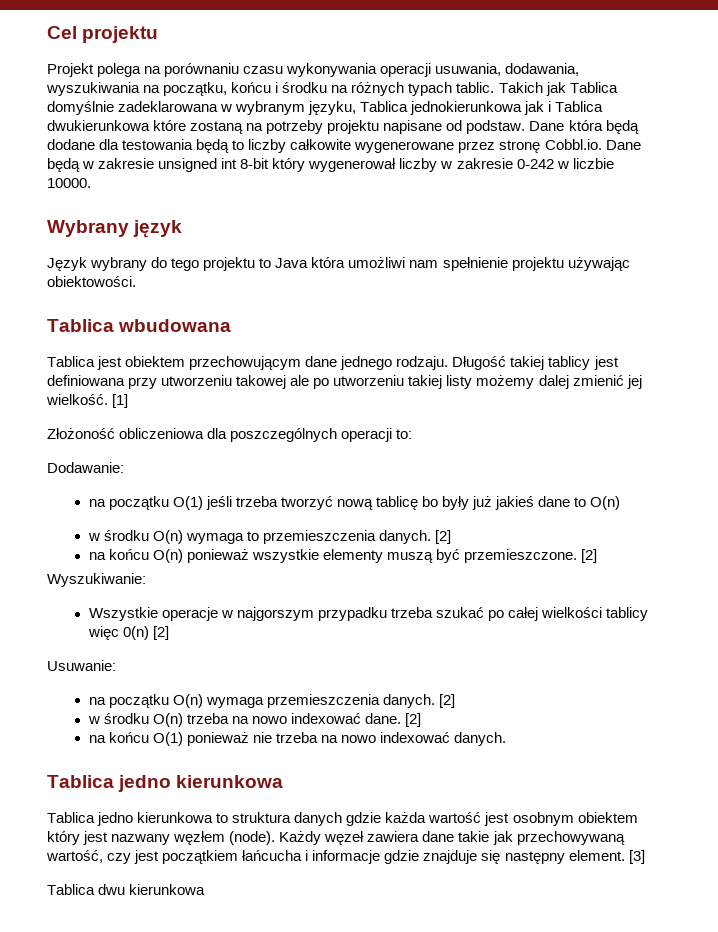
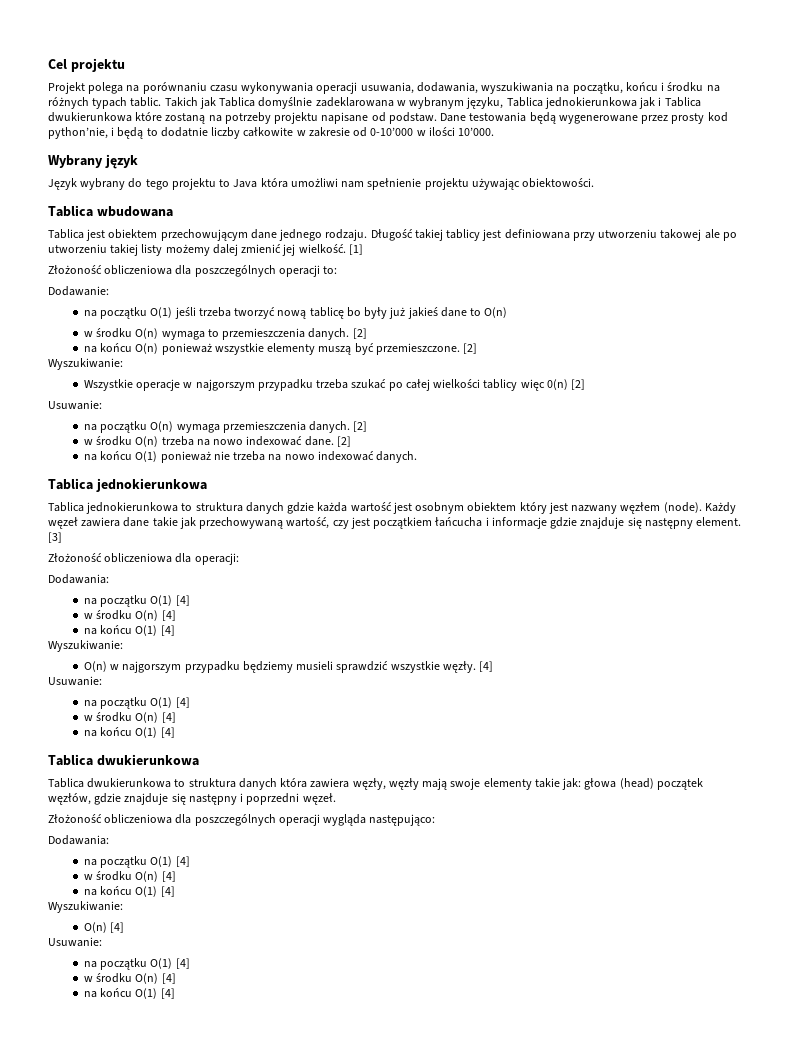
- Dane która będą dodane dla testowania będą to liczby całkowite wygenerowane przez stronę Cobbl.io. Dane będą w zakresie unsigned int 8-bit który wygenerował liczby w zakresie 0-242 w liczbie 10000.
+ Dane testowania będą wygenerowane przez prosty kod python’nie, i będą to dodatnie liczby całkowite w zakresie od 0-10’000 w ilości 10’000.
  na końcu O(1) ponieważ nie trzeba na nowo indexować danych.
- Tablica jedno kierunkowa
- Tablica jedno kierunkowa to struktura danych gdzie każda wartość jest osobnym obiektem który jest nazwany węzłem (node).
+ Tablica jednokierunkowa
+ Tablica jednokierunkowa to struktura danych gdzie każda wartość jest osobnym obiektem który jest nazwany węzłem (node).
- Tablica dwu kierunkowa
+ Złożoność obliczeniowa dla operacji:
+ Dodawania:
+ na początku O(1) [4]
+ w środku O(n) [4]
+ na końcu O(1) [4]
+ Wyszukiwanie:
+ O(n) w najgorszym przypadku będziemy musieli sprawdzić wszystkie węzły. [4]
+ Usuwanie:
+ na początku O(1) [4]
+ w środku O(n) [4]
+ na końcu O(1) [4]
+ Tablica dwukierunkowa
+ Tablica dwukierunkowa to struktura danych która zawiera węzły, węzły mają swoje elementy takie jak: głowa (head) początek węzłów, gdzie znajduje się następny i poprzedni węzeł.
+ Złożoność obliczeniowa dla poszczególnych operacji wygląda następująco:
+ Dodawania:
+ na początku O(1) [4]
+ w środku O(n) [4]
+ na końcu O(1) [4]
+ Wyszukiwanie:
+ O(n) [4]
+ Usuwanie:
+ na początku O(1) [4]
+ w środku O(n) [4]
+ na końcu O(1) [4]

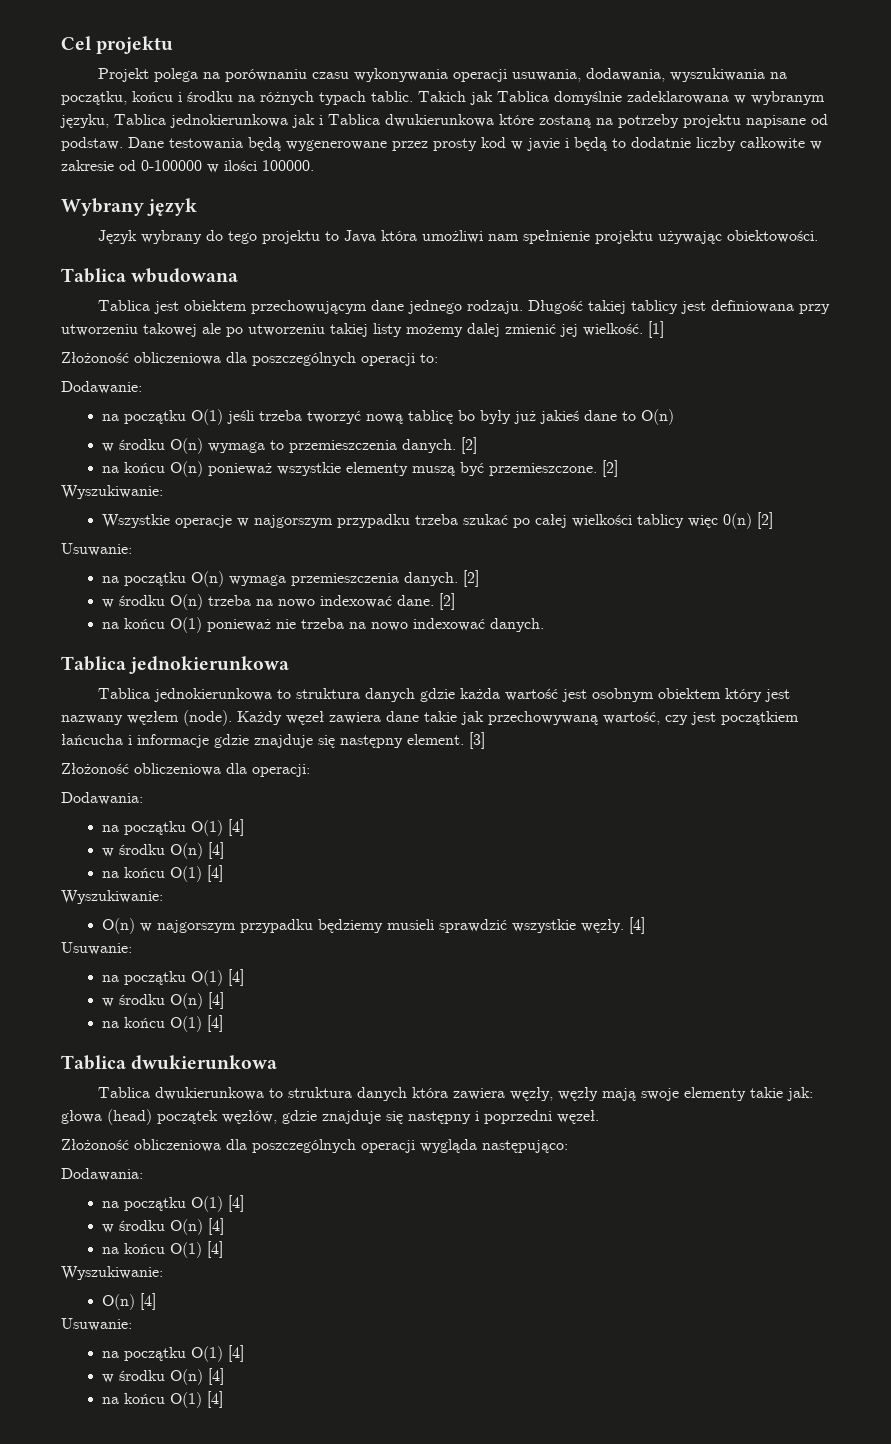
- Dane testowania będą wygenerowane przez prosty kod python’nie, i będą to dodatnie liczby całkowite w zakresie od 0-10’000 w ilości 10’000.
+ Dane testowania będą wygenerowane przez prosty kod w javie i będą to dodatnie liczby całkowite w zakresie od 0-100000 w ilości 100000.

